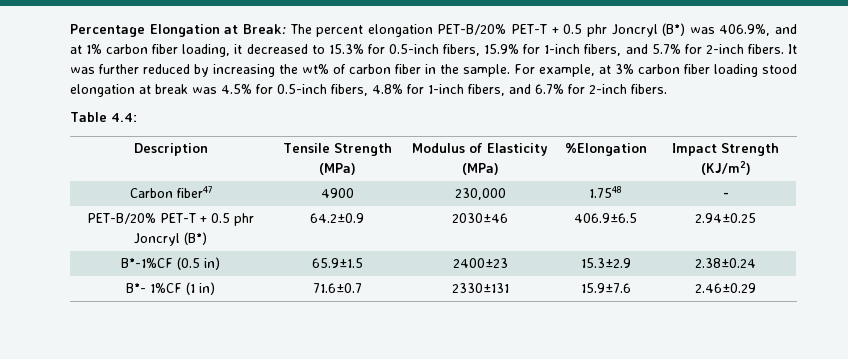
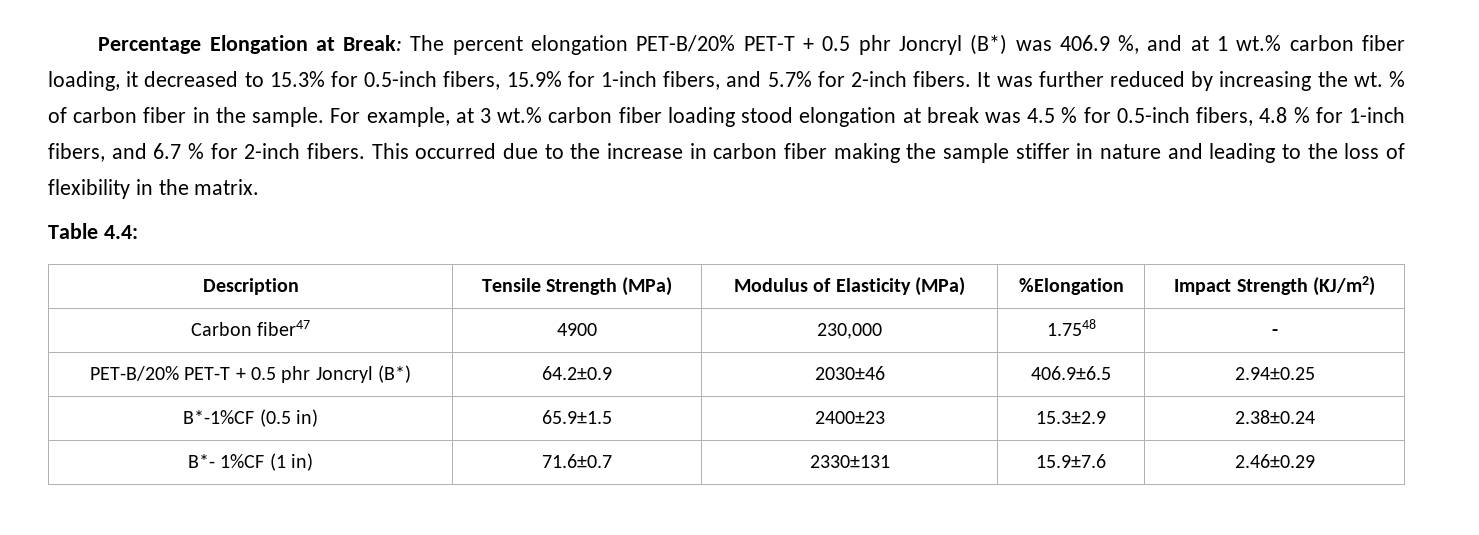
- Percentage Elongation at Break: The percent elongation PET-B/20% PET-T + 0.5 phr Joncryl (B*) was 406.9%, and at 1% carbon fiber loading, it decreased to 15.3% for 0.5-inch fibers, 15.9% for 1-inch fibers, and 5.7% for 2-inch fibers.
+ Percentage Elongation at Break: The percent elongation PET-B/20% PET-T + 0.5 phr Joncryl (B*) was 406.9 %, and at 1 wt.% carbon fiber loading, it decreased to 15.3% for 0.5-inch fibers, 15.9% for 1-inch fibers, and 5.7% for 2-inch fibers.
- It was further reduced by increasing the wt% of carbon fiber in the sample.
+ It was further reduced by increasing the wt. % of carbon fiber in the sample.
- For example, at 3% carbon fiber loading stood elongation at break was 4.5% for 0.5-inch fibers, 4.8% for 1-inch fibers, and 6.7% for 2-inch fibers.
+ For example, at 3 wt.% carbon fiber loading stood elongation at break was 4.5 % for 0.5-inch fibers, 4.8 % for 1-inch fibers, and 6.7 % for 2-inch fibers. This occurred due to the increase in carbon fiber making the sample stiffer in nature and leading to the loss of flexibility in the matrix.

